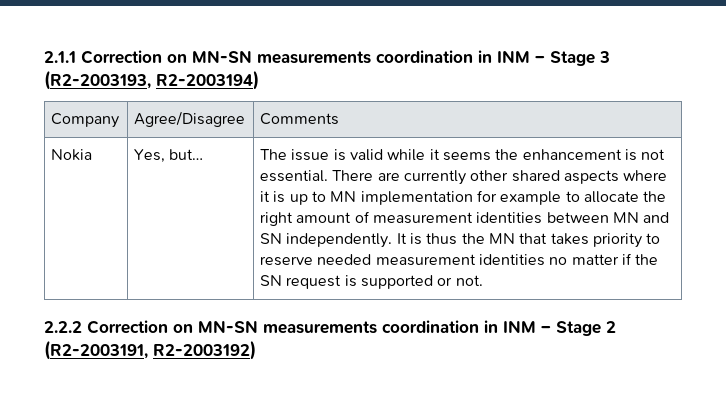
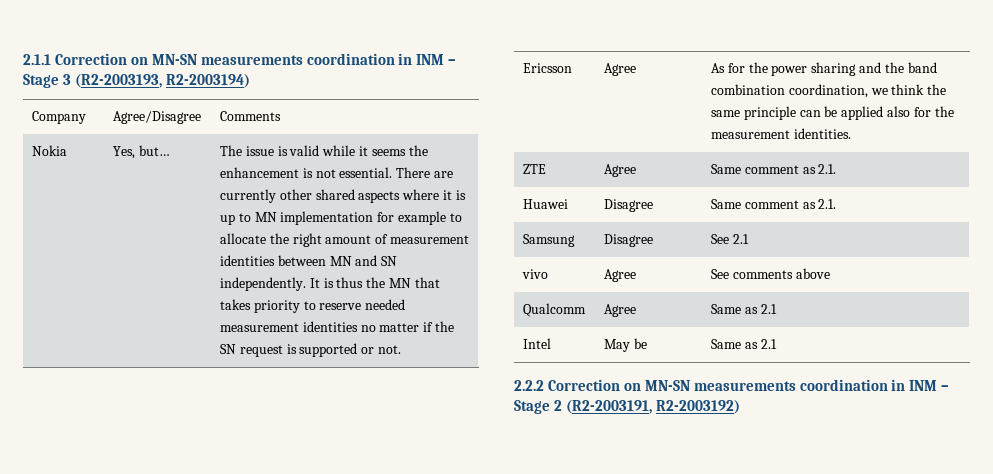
+ Ericsson | Agree | As for the power sharing and the band combination coordination, we think the same principle can be applied also for the measurement identities.
+ ZTE | Agree | Same comment as 2.1.
+ Huawei | Disagree | Same comment as 2.1.
+ Samsung | Disagree | See 2.1
+ vivo | Agree | See comments above
+ Qualcomm | Agree | Same as 2.1
+ Intel | May be | Same as 2.1

